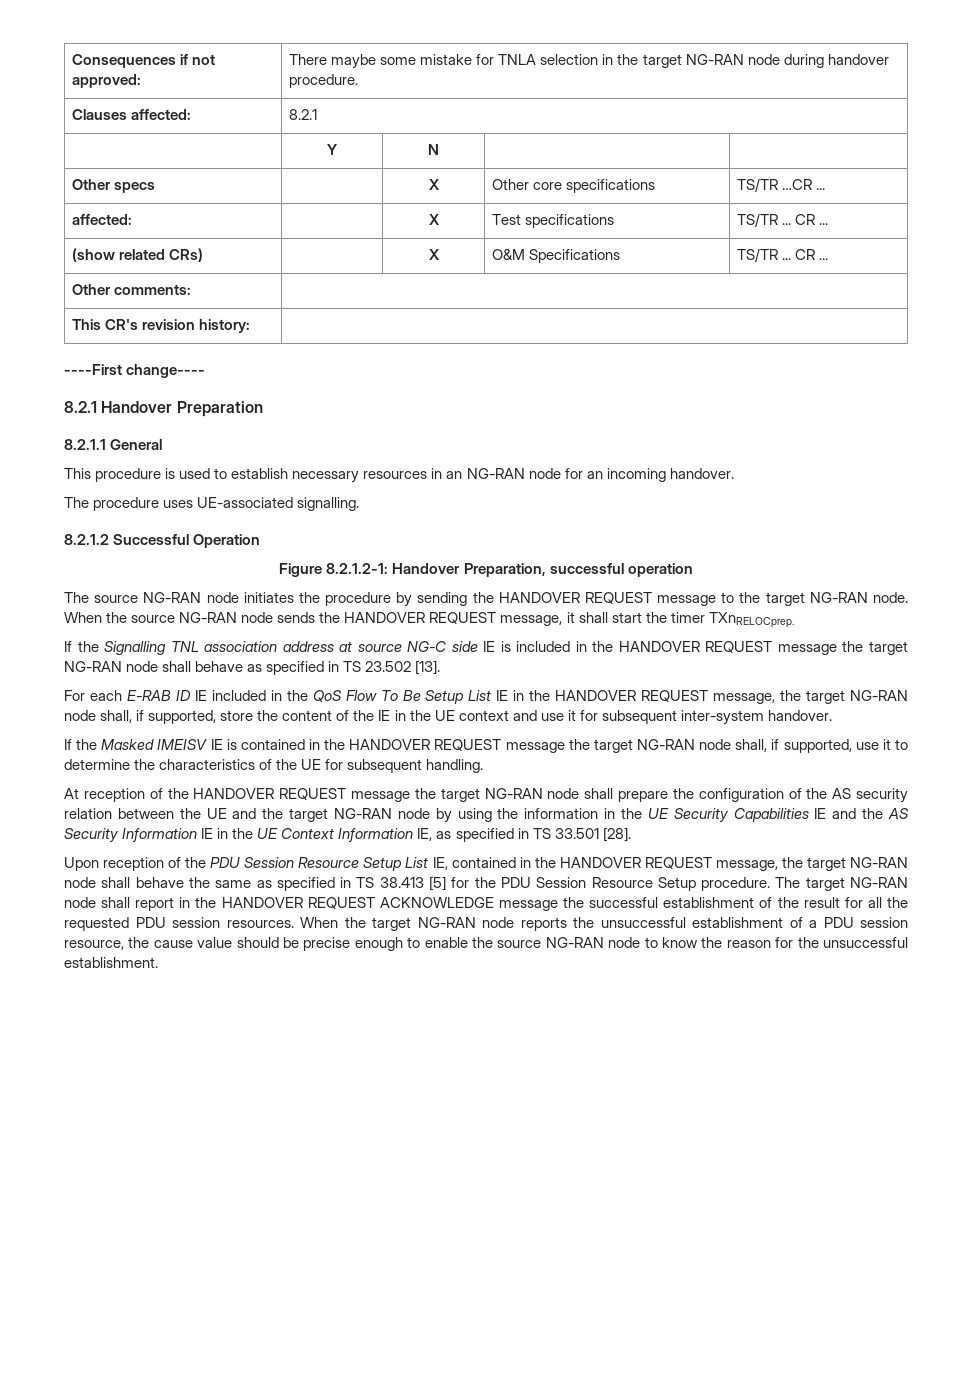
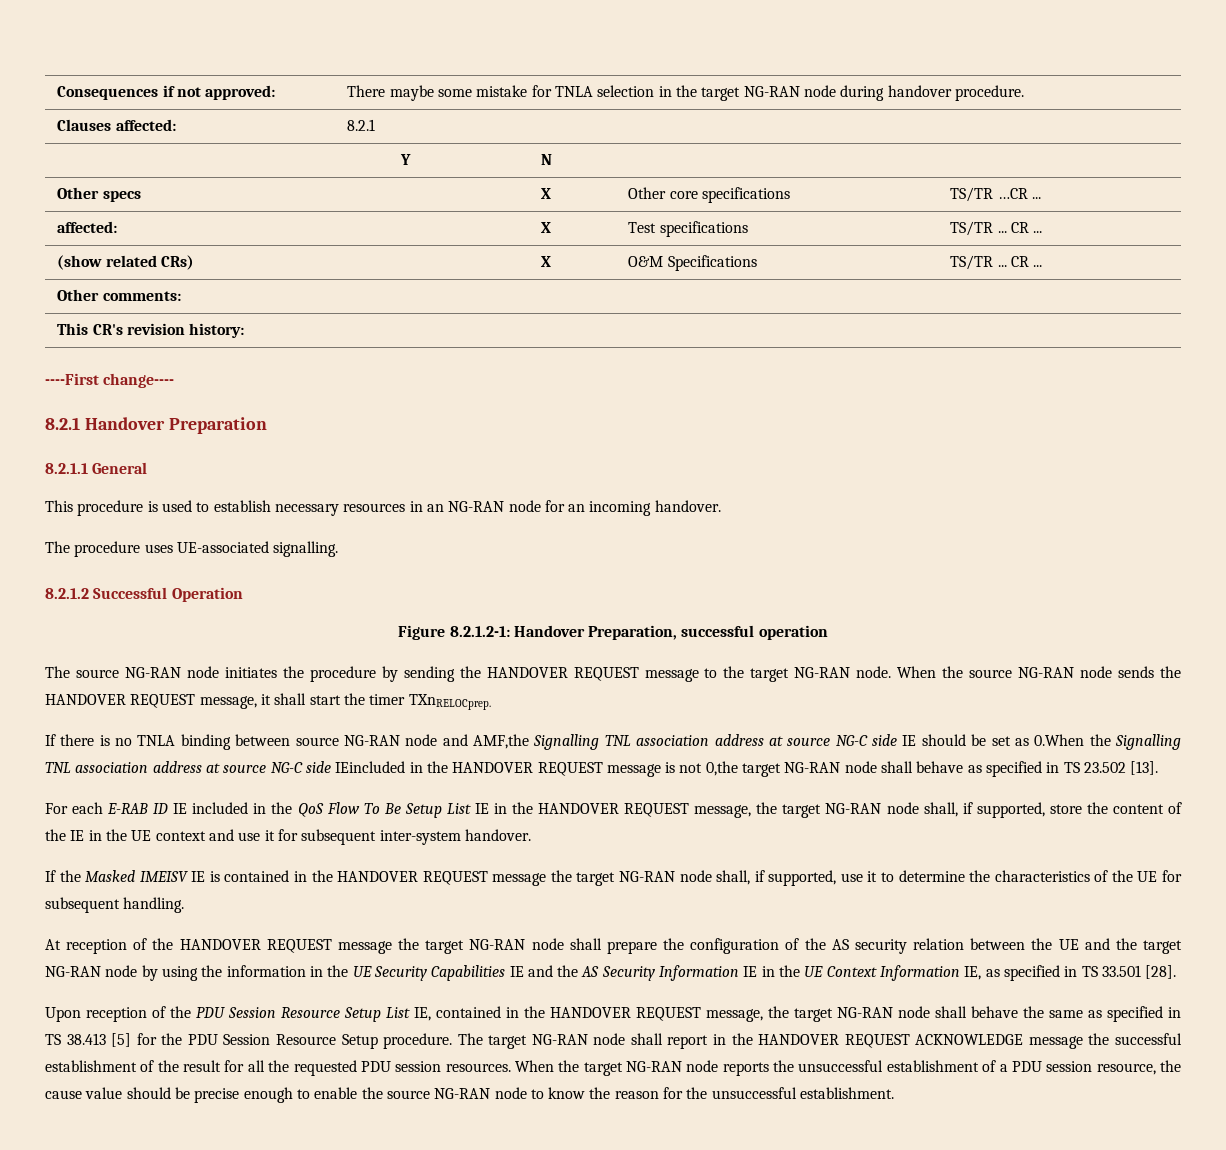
- If the Signalling TNL association address at source NG-C side IE is included in the HANDOVER REQUEST message the target NG-RAN node shall behave as specified in TS 23.502 [13].
+ If there is no TNLA binding between source NG-RAN node and AMF,the Signalling TNL association address at source NG-C side IE should be set as 0.When the Signalling TNL association address at source NG-C side IEincluded in the HANDOVER REQUEST message is not 0,the target NG-RAN node shall behave as specified in TS 23.502 [13].

